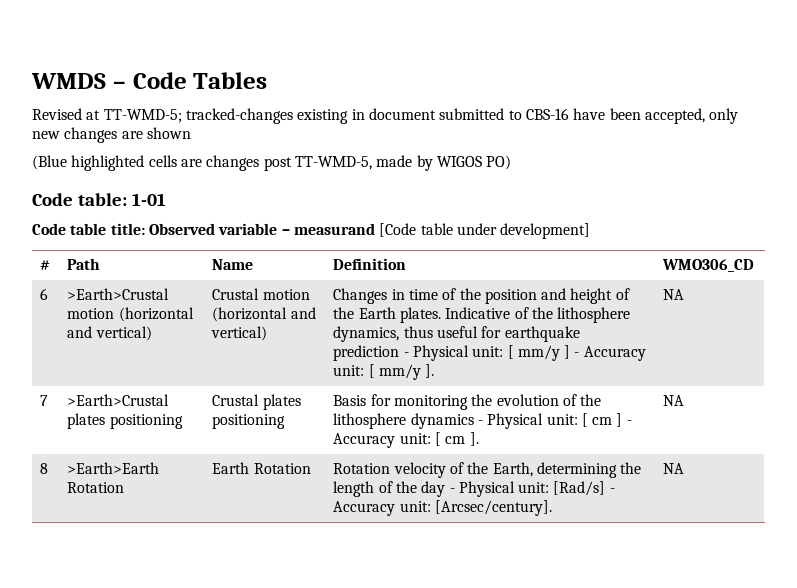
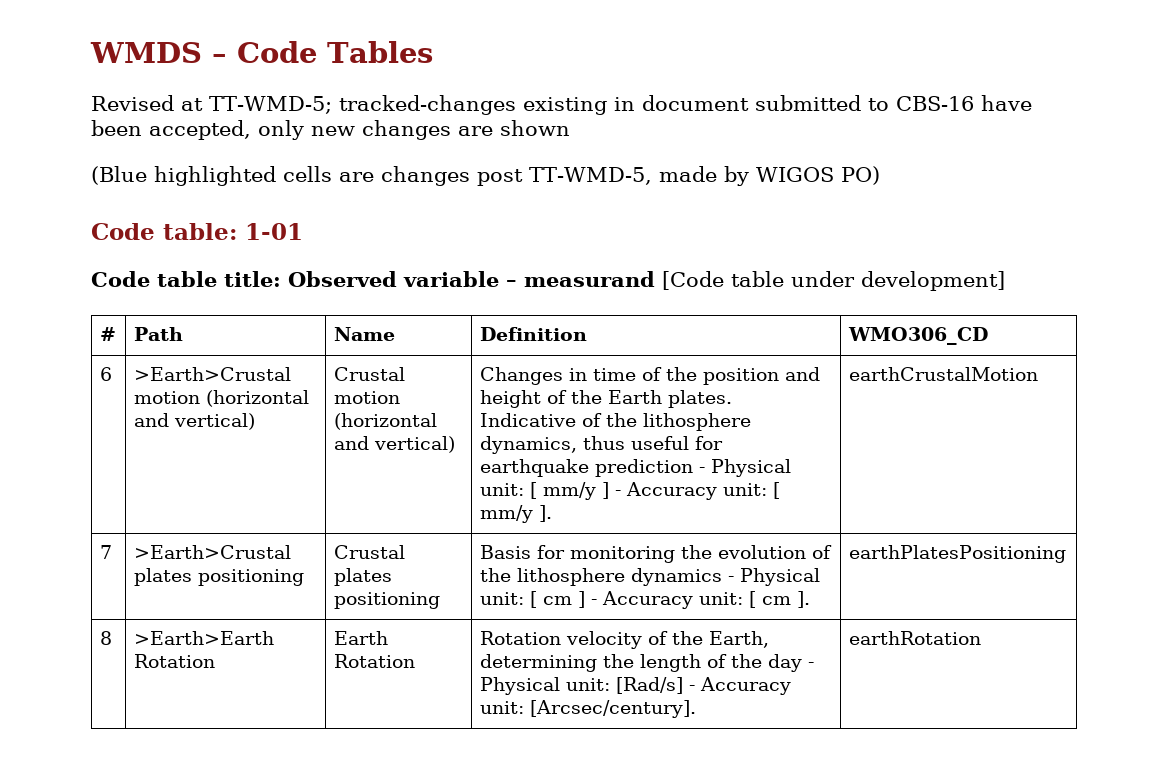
- Indicative of the lithosphere dynamics, thus useful for earthquake prediction - Physical unit: [ mm/y ] - Accuracy unit: [ mm/y ]. | NA
+ Indicative of the lithosphere dynamics, thus useful for earthquake prediction - Physical unit: [ mm/y ] - Accuracy unit: [ mm/y ]. | earthCrustalMotion
- 7 | >Earth>Crustal plates positioning | Crustal plates positioning | Basis for monitoring the evolution of the lithosphere dynamics - Physical unit: [ cm ] - Accuracy unit: [ cm ]. | NA
+ 7 | >Earth>Crustal plates positioning | Crustal plates positioning | Basis for monitoring the evolution of the lithosphere dynamics - Physical unit: [ cm ] - Accuracy unit: [ cm ]. | earthPlatesPositioning
- 8 | >Earth>Earth Rotation | Earth Rotation | Rotation velocity of the Earth, determining the length of the day - Physical unit: [Rad/s] - Accuracy unit: [Arcsec/century]. | NA
+ 8 | >Earth>Earth Rotation | Earth Rotation | Rotation velocity of the Earth, determining the length of the day - Physical unit: [Rad/s] - Accuracy unit: [Arcsec/century]. | earthRotation

